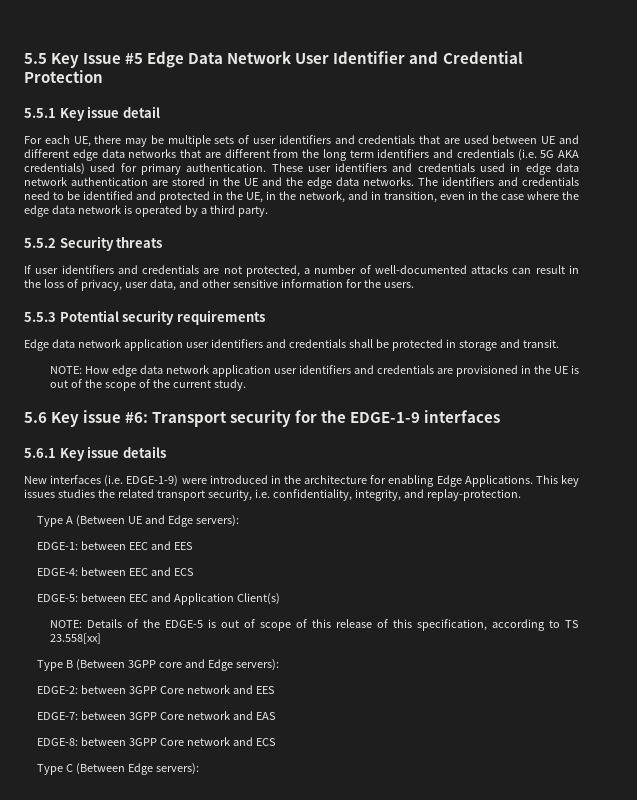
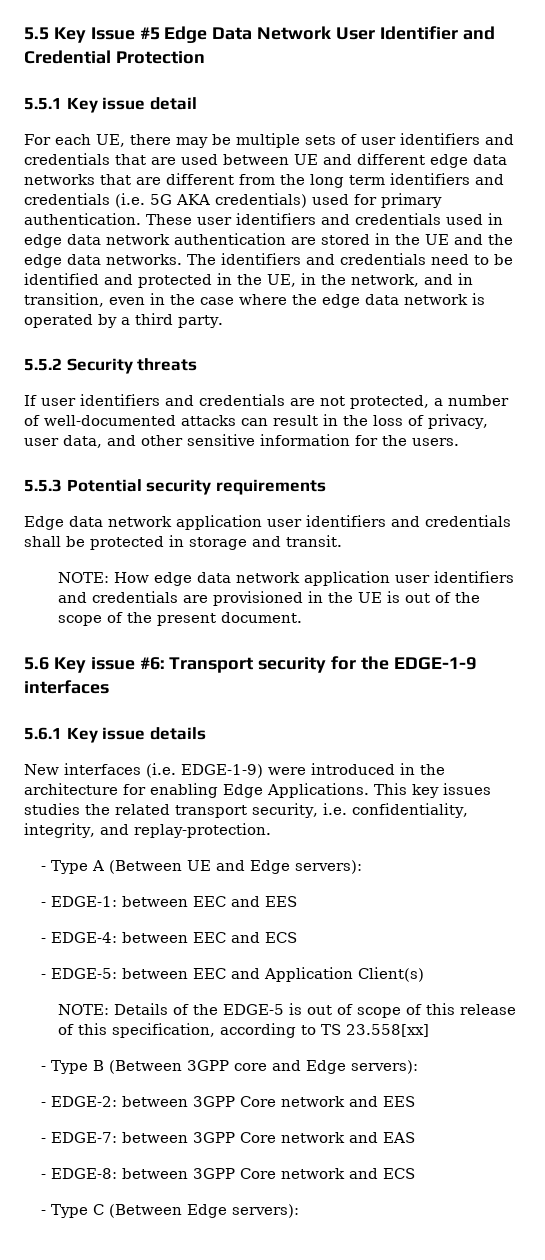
- NOTE: How edge data network application user identifiers and credentials are provisioned in the UE is out of the scope of the current study.
+ NOTE: How edge data network application user identifiers and credentials are provisioned in the UE is out of the scope of the present document.
- Type A (Between UE and Edge servers):
+ - Type A (Between UE and Edge servers):
- EDGE-1: between EEC and EES
+ - EDGE-1: between EEC and EES
- EDGE-4: between EEC and ECS
+ - EDGE-4: between EEC and ECS
- EDGE-5: between EEC and Application Client(s)
+ - EDGE-5: between EEC and Application Client(s)
- Type B (Between 3GPP core and Edge servers):
+ - Type B (Between 3GPP core and Edge servers):
- EDGE-2: between 3GPP Core network and EES
+ - EDGE-2: between 3GPP Core network and EES
- EDGE-7: between 3GPP Core network and EAS
+ - EDGE-7: between 3GPP Core network and EAS
- EDGE-8: between 3GPP Core network and ECS
+ - EDGE-8: between 3GPP Core network and ECS
- Type C (Between Edge servers):
+ - Type C (Between Edge servers):

